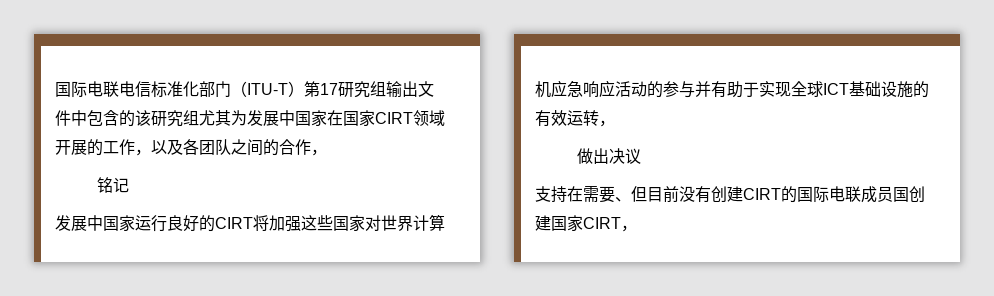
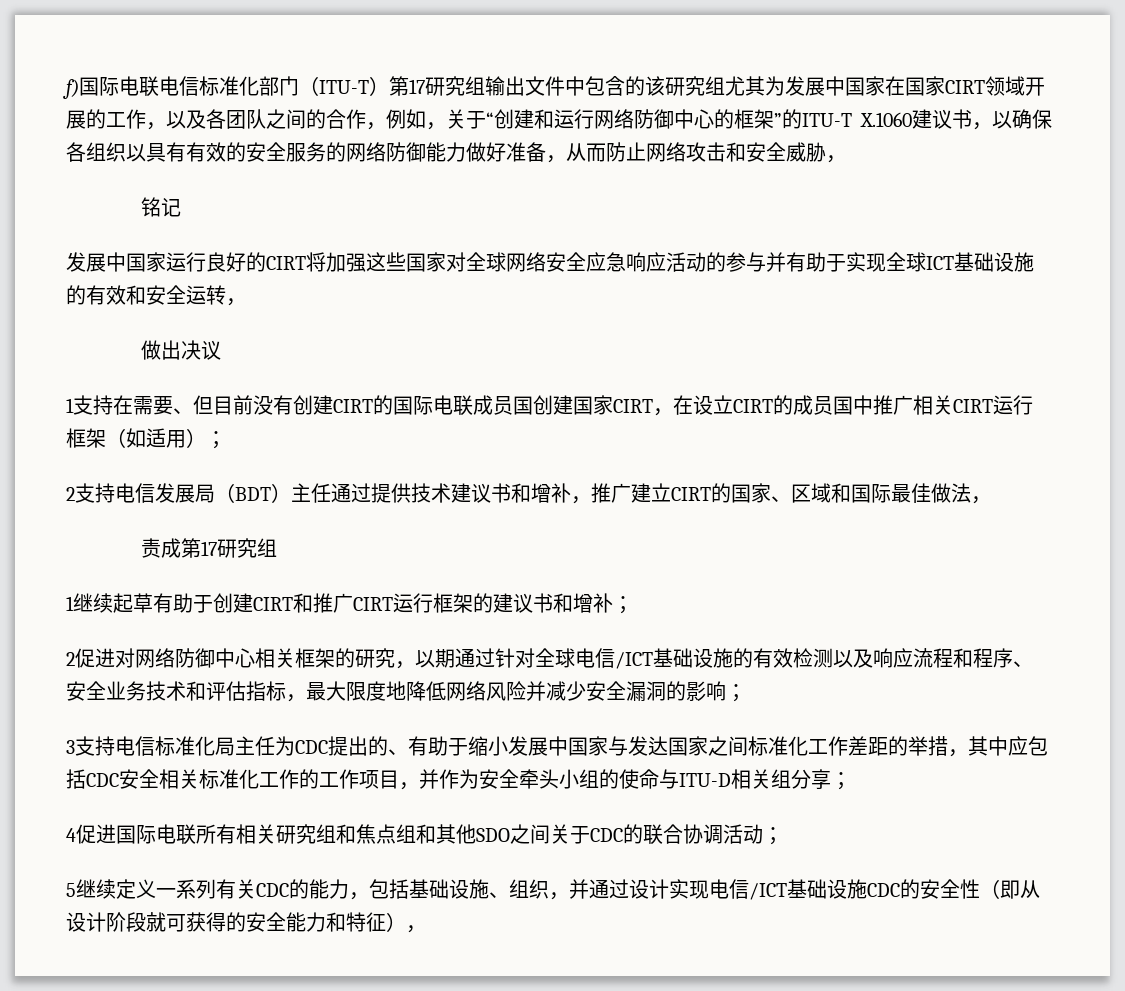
- 国际电联电信标准化部门（ITU-T）第17研究组输出文件中包含的该研究组尤其为发展中国家在国家CIRT领域开展的工作，以及各团队之间的合作，
+ f)国际电联电信标准化部门（ITU-T）第17研究组输出文件中包含的该研究组尤其为发展中国家在国家CIRT领域开展的工作，以及各团队之间的合作，例如，关于“创建和运行网络防御中心的框架”的ITU-T X.1060建议书，以确保各组织以具有有效的安全服务的网络防御能力做好准备，从而防止网络攻击和安全威胁，
- 发展中国家运行良好的CIRT将加强这些国家对世界计算机应急响应活动的参与并有助于实现全球ICT基础设施的有效运转，
+ 发展中国家运行良好的CIRT将加强这些国家对全球网络安全应急响应活动的参与并有助于实现全球ICT基础设施的有效和安全运转，
- 支持在需要、但目前没有创建CIRT的国际电联成员国创建国家CIRT，
+ 1支持在需要、但目前没有创建CIRT的国际电联成员国创建国家CIRT，在设立CIRT的成员国中推广相关CIRT运行框架（如适用）；
+ 2支持电信发展局（BDT）主任通过提供技术建议书和增补，推广建立CIRT的国家、区域和国际最佳做法，
+ 责成第17研究组
+ 1继续起草有助于创建CIRT和推广CIRT运行框架的建议书和增补；
+ 2促进对网络防御中心相关框架的研究，以期通过针对全球电信/ICT基础设施的有效检测以及响应流程和程序、安全业务技术和评估指标，最大限度地降低网络风险并减少安全漏洞的影响；
+ 3支持电信标准化局主任为CDC提出的、有助于缩小发展中国家与发达国家之间标准化工作差距的举措，其中应包括CDC安全相关标准化工作的工作项目，并作为安全牵头小组的使命与ITU-D相关组分享；
+ 4促进国际电联所有相关研究组和焦点组和其他SDO之间关于CDC的联合协调活动；
+ 5继续定义一系列有关CDC的能力，包括基础设施、组织，并通过设计实现电信/ICT基础设施CDC的安全性（即从设计阶段就可获得的安全能力和特征），

